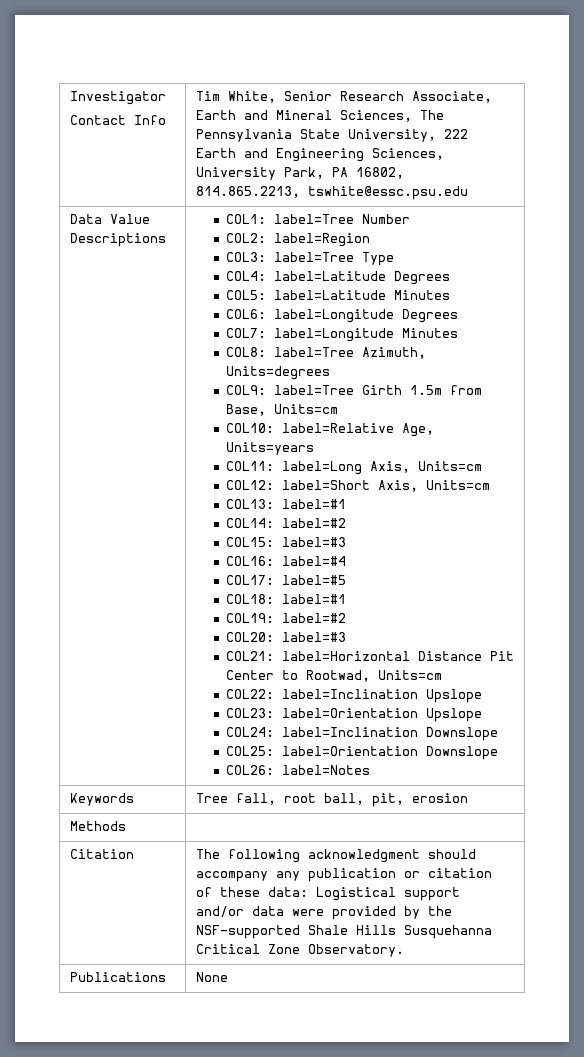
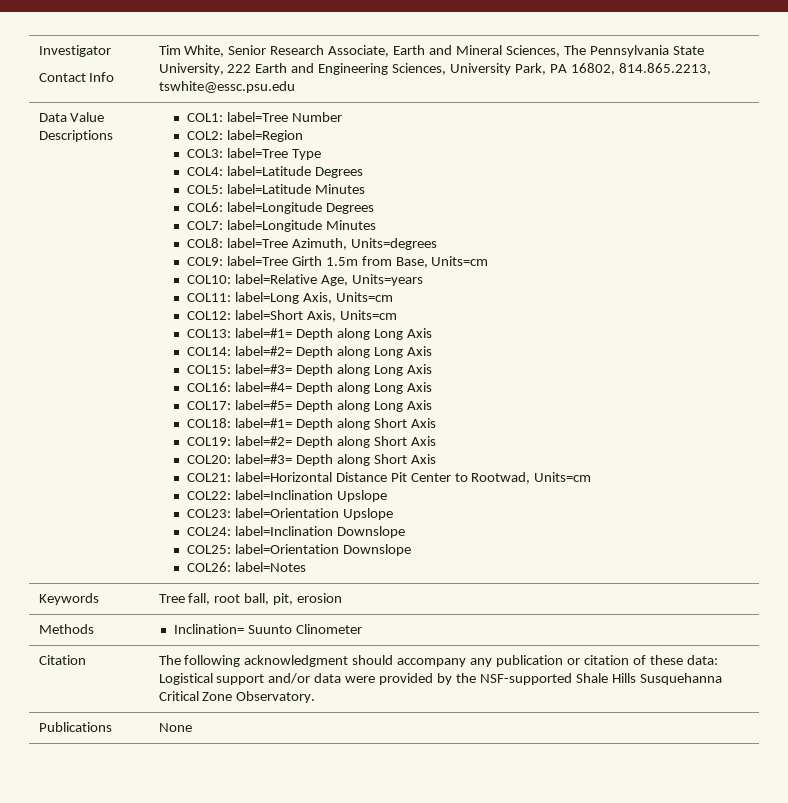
- COL13: label=#1
- COL14: label=#2
- COL15: label=#3
- COL16: label=#4
- COL17: label=#5
- COL18: label=#1
- COL19: label=#2
- COL20: label=#3
+ COL13: label=#1= Depth along Long Axis
+ COL14: label=#2= Depth along Long Axis
+ COL15: label=#3= Depth along Long Axis
+ COL16: label=#4= Depth along Long Axis
+ COL17: label=#5= Depth along Long Axis
+ COL18: label=#1= Depth along Short Axis
+ COL19: label=#2= Depth along Short Axis
+ COL20: label=#3= Depth along Short Axis
- Methods |
+ Methods | Inclination= Suunto Clinometer

